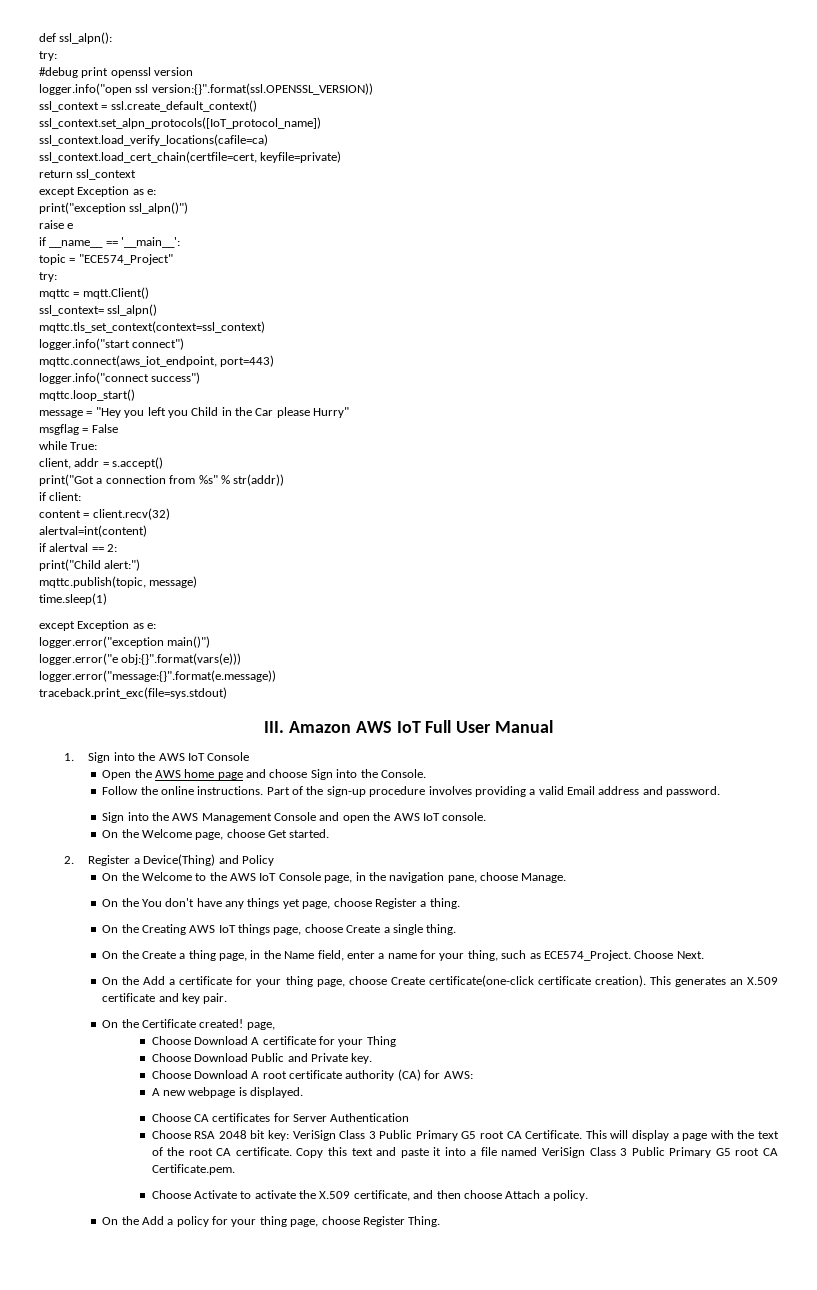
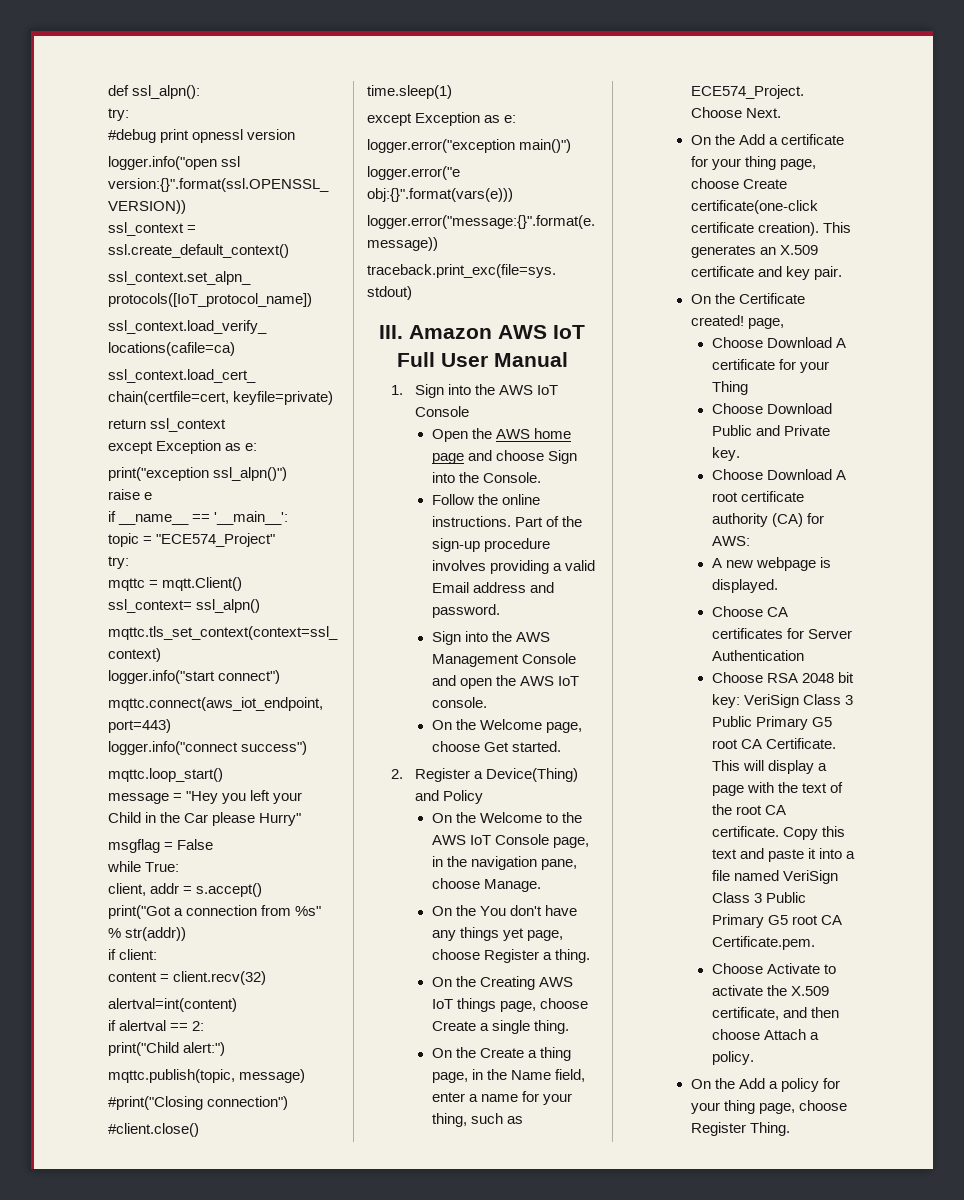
- #debug print openssl version
+ #debug print opnessl version
- message = "Hey you left you Child in the Car please Hurry"
+ message = "Hey you left your Child in the Car please Hurry"
+ #print("Closing connection")
+ #client.close()

